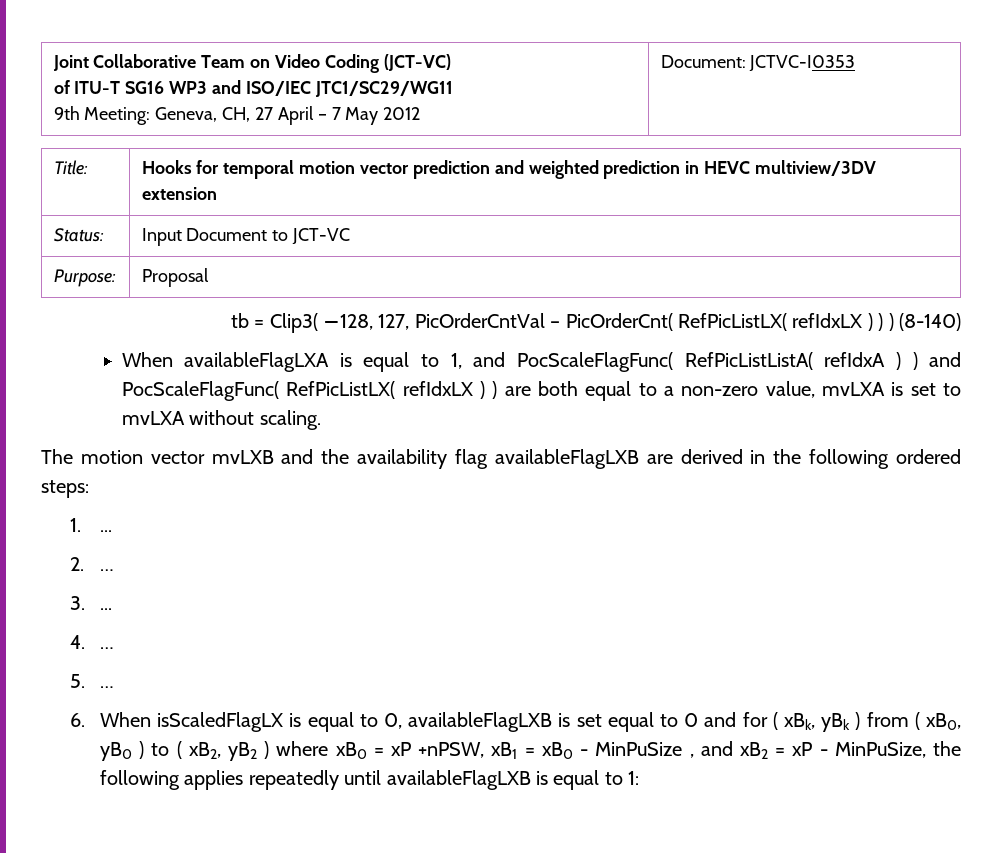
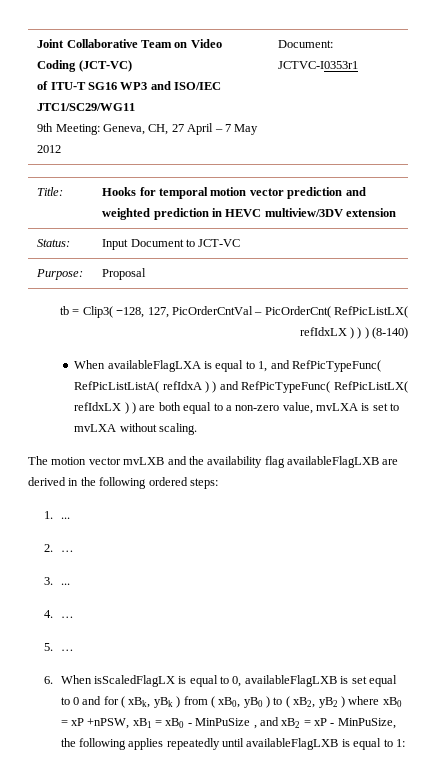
  Joint Collaborative Team on Video Coding (JCT-VC)
  of ITU-T SG16 WP3 and ISO/IEC JTC1/SC29/WG11
- 9th Meeting: Geneva, CH, 27 April – 7 May 2012 | Document: JCTVC-I0353
+ 9th Meeting: Geneva, CH, 27 April – 7 May 2012 | Document: JCTVC-I0353r1
- When availableFlagLXA is equal to 1, and PocScaleFlagFunc( RefPicListListA( refIdxA ) ) and PocScaleFlagFunc( RefPicListLX( refIdxLX ) ) are both equal to a non-zero value, mvLXA is set to mvLXA without scaling.
+ When availableFlagLXA is equal to 1, and RefPicTypeFunc( RefPicListListA( refIdxA ) ) and RefPicTypeFunc( RefPicListLX( refIdxLX ) ) are both equal to a non-zero value, mvLXA is set to mvLXA without scaling.

